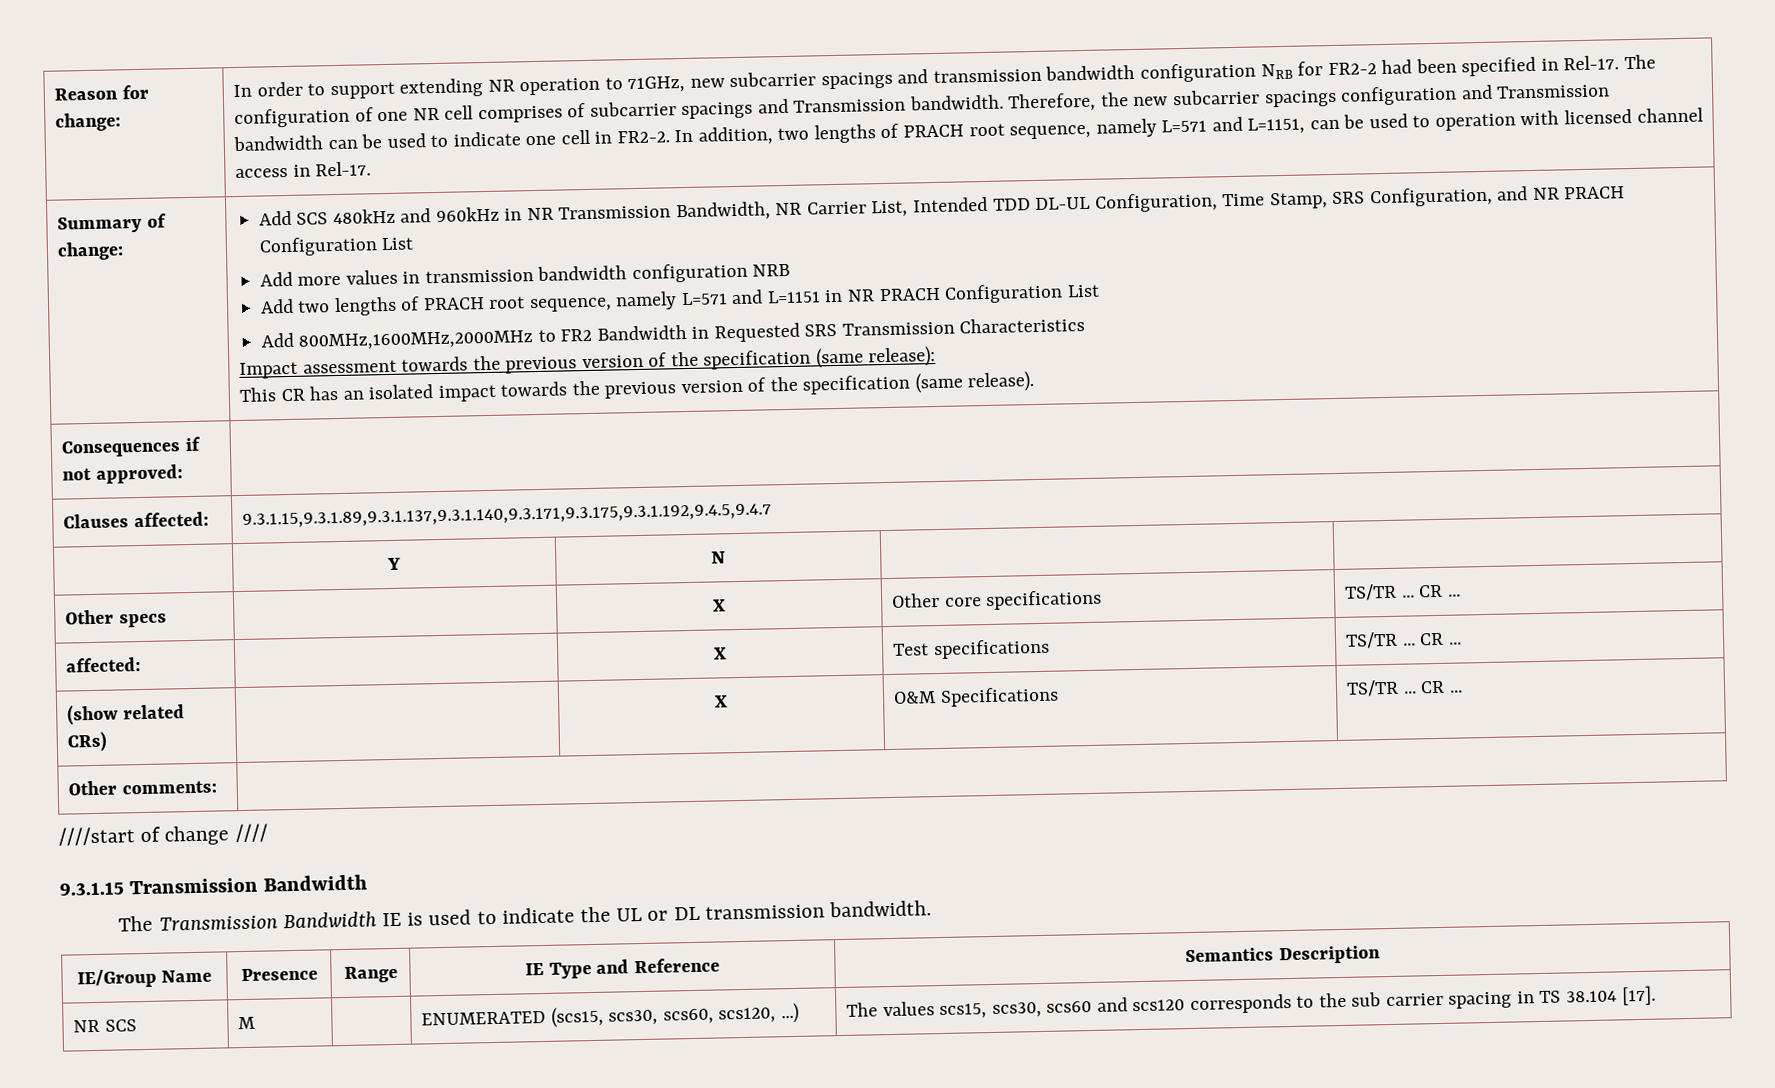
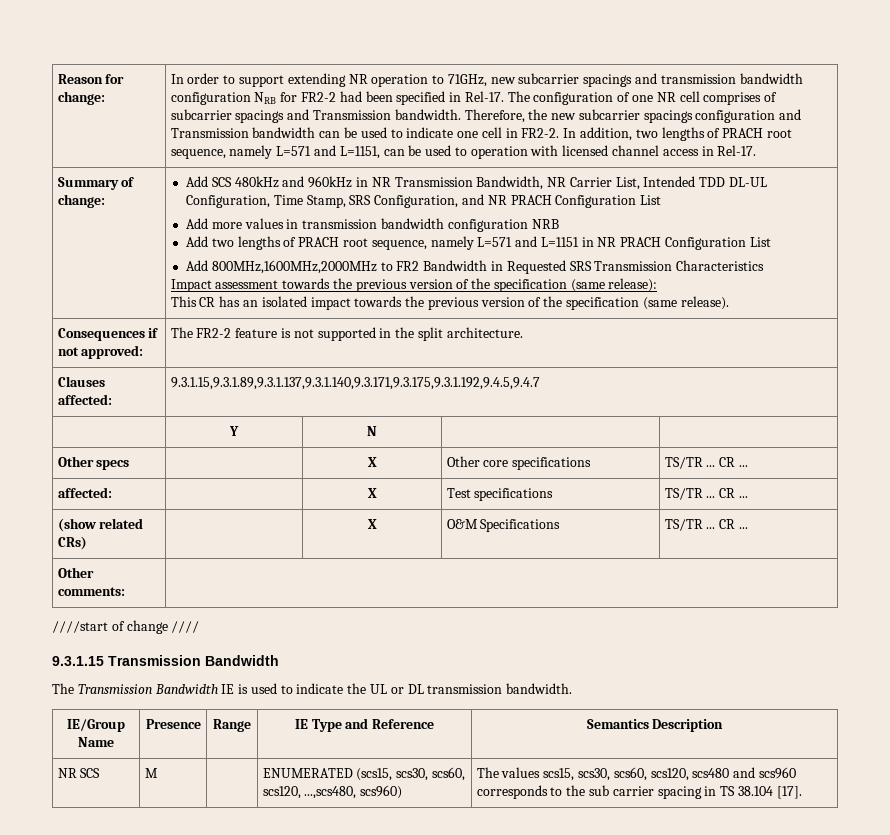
- Consequences if not approved: |
+ Consequences if not approved: | The FR2-2 feature is not supported in the split architecture.
- NR SCS | M | | ENUMERATED (scs15, scs30, scs60, scs120, ...) | The values scs15, scs30, scs60 and scs120 corresponds to the sub carrier spacing in TS 38.104 [17].
+ NR SCS | M | | ENUMERATED (scs15, scs30, scs60, scs120, ...,scs480, scs960) | The values scs15, scs30, scs60, scs120, scs480 and scs960 corresponds to the sub carrier spacing in TS 38.104 [17].

